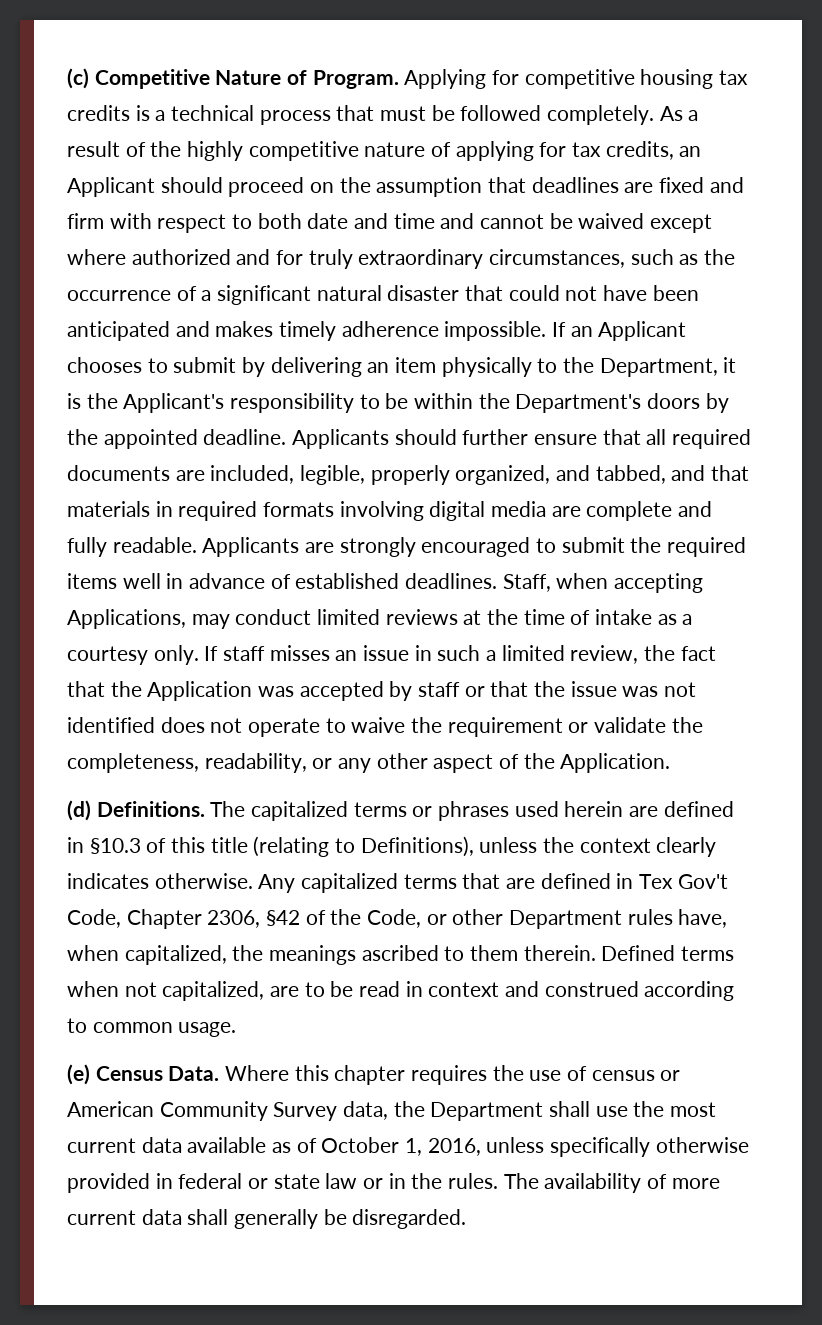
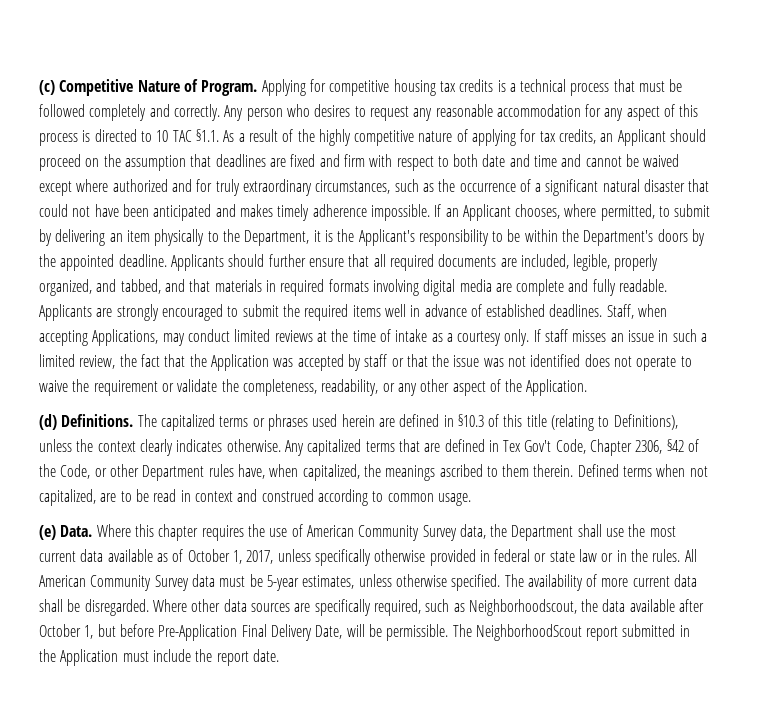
- Applying for competitive housing tax credits is a technical process that must be followed completely. As a result of the highly competitive nature of applying for tax credits, an Applicant should proceed on the assumption that deadlines are fixed and firm with respect to both date and time and cannot be waived except where authorized and for truly extraordinary circumstances, such as the occurrence of a significant natural disaster that could not have been anticipated and makes timely adherence impossible.
+ Applying for competitive housing tax credits is a technical process that must be followed completely and correctly. Any person who desires to request any reasonable accommodation for any aspect of this process is directed to 10 TAC §1.1. As a result of the highly competitive nature of applying for tax credits, an Applicant should proceed on the assumption that deadlines are fixed and firm with respect to both date and time and cannot be waived except where authorized and for truly extraordinary circumstances, such as the occurrence of a significant natural disaster that could not have been anticipated and makes timely adherence impossible.
- If an Applicant chooses to submit by delivering an item physically to the Department, it is the Applicant's responsibility to be within the Department's doors by the appointed deadline.
+ If an Applicant chooses, where permitted, to submit by delivering an item physically to the Department, it is the Applicant's responsibility to be within the Department's doors by the appointed deadline.
- (e) Census Data.
+ (e) Data.
- Where this chapter requires the use of census or American Community Survey data, the Department shall use the most current data available as of October 1, 2016, unless specifically otherwise provided in federal or state law or in the rules.
+ Where this chapter requires the use of American Community Survey data, the Department shall use the most current data available as of October 1, 2017, unless specifically otherwise provided in federal or state law or in the rules.
+ All American Community Survey data must be 5-year estimates, unless otherwise specified.
- The availability of more current data shall generally be disregarded.
+ The availability of more current data shall be disregarded.
+ Where other data sources are specifically required, such as Neighborhoodscout, the data available after October 1, but before Pre-Application Final Delivery Date, will be permissible. The NeighborhoodScout report submitted in the Application must include the report date.

